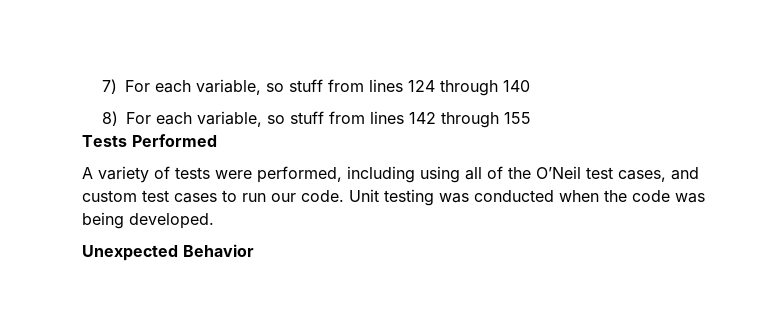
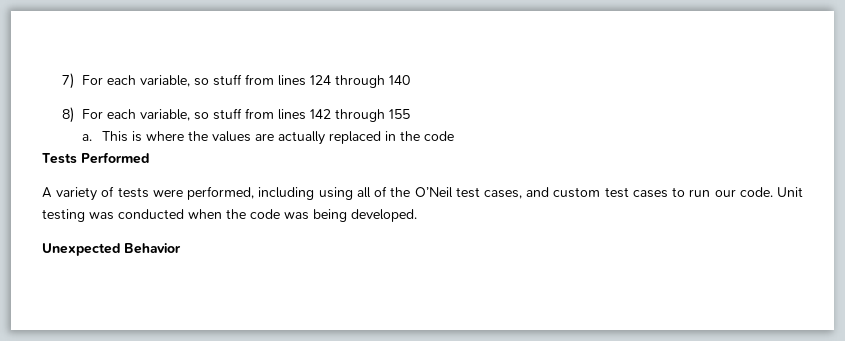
+ a. This is where the values are actually replaced in the code

